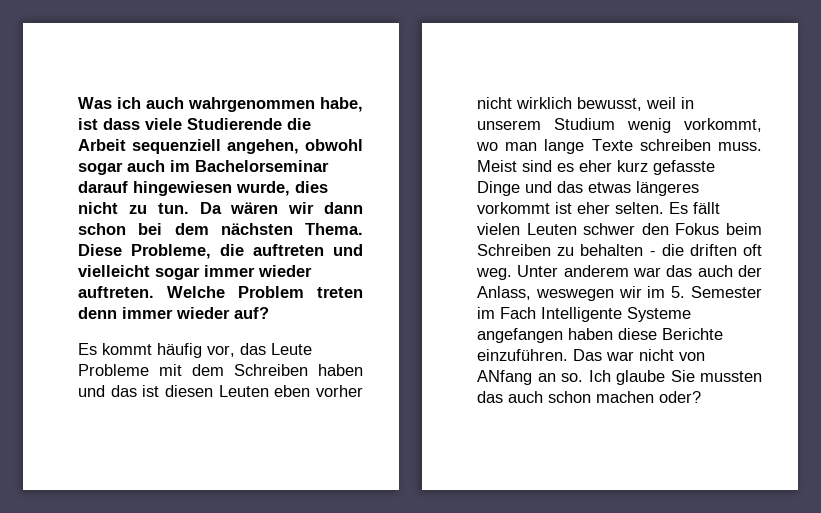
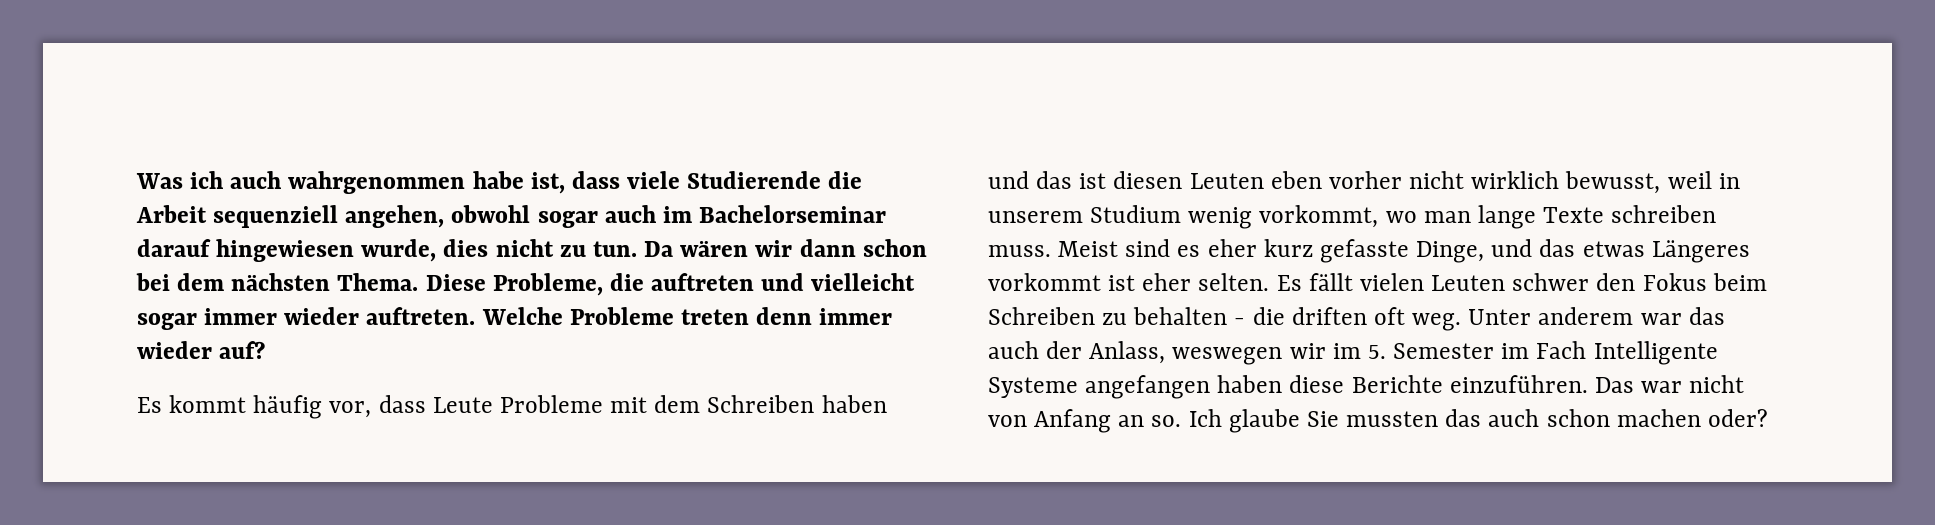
- Was ich auch wahrgenommen habe, ist dass viele Studierende die Arbeit sequenziell angehen, obwohl sogar auch im Bachelorseminar darauf hingewiesen wurde, dies nicht zu tun.
+ Was ich auch wahrgenommen habe ist, dass viele Studierende die Arbeit sequenziell angehen, obwohl sogar auch im Bachelorseminar darauf hingewiesen wurde, dies nicht zu tun.
- Welche Problem treten denn immer wieder auf?
+ Welche Probleme treten denn immer wieder auf?
- Es kommt häufig vor, das Leute Probleme mit dem Schreiben haben und das ist diesen Leuten eben vorher nicht wirklich bewusst, weil in unserem Studium wenig vorkommt, wo man lange Texte schreiben muss.
+ Es kommt häufig vor, dass Leute Probleme mit dem Schreiben haben und das ist diesen Leuten eben vorher nicht wirklich bewusst, weil in unserem Studium wenig vorkommt, wo man lange Texte schreiben muss.
- Meist sind es eher kurz gefasste Dinge und das etwas längeres vorkommt ist eher selten.
+ Meist sind es eher kurz gefasste Dinge, und das etwas Längeres vorkommt ist eher selten.
- Das war nicht von ANfang an so.
+ Das war nicht von Anfang an so.

